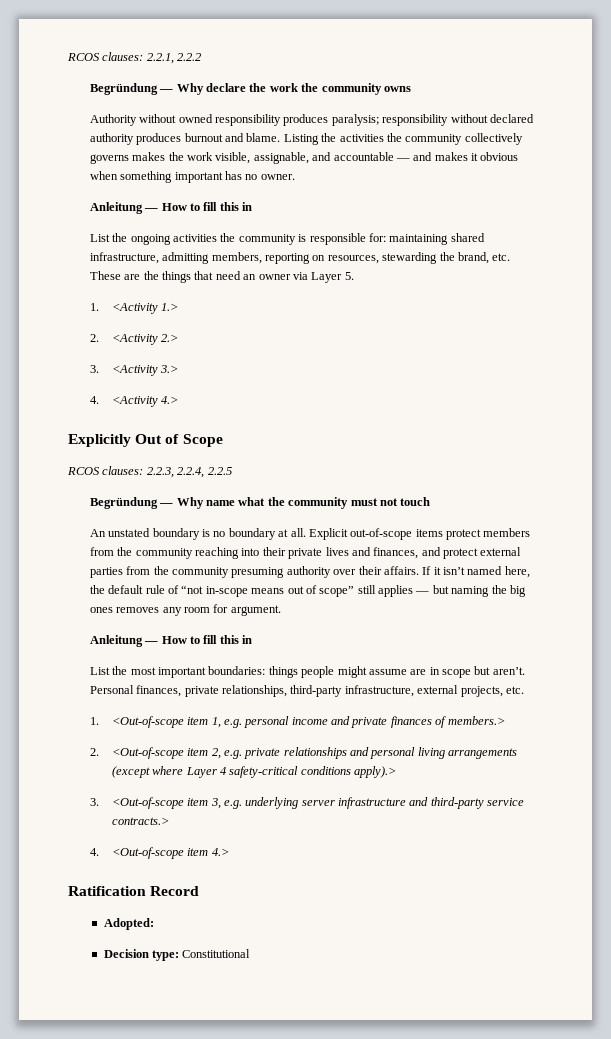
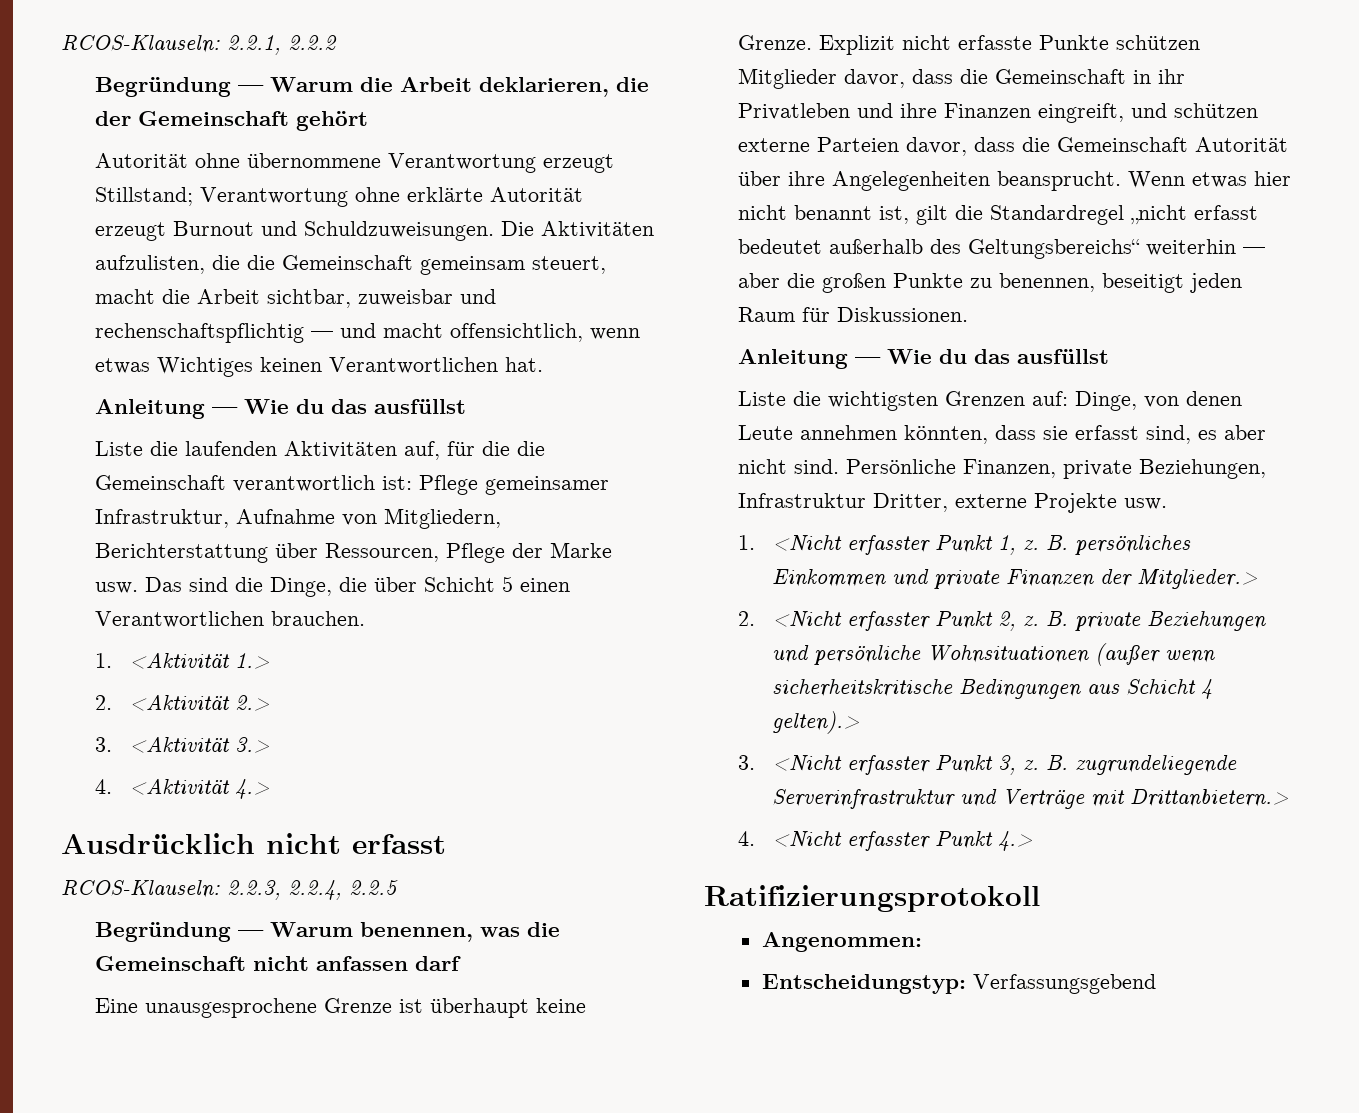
- RCOS clauses: 2.2.1, 2.2.2
+ RCOS-Klauseln: 2.2.1, 2.2.2
- Begründung — Why declare the work the community owns
- Authority without owned responsibility produces paralysis; responsibility without declared authority produces burnout and blame. Listing the activities the community collectively governs makes the work visible, assignable, and accountable — and makes it obvious when something important has no owner.
- Anleitung — How to fill this in
- List the ongoing activities the community is responsible for: maintaining shared infrastructure, admitting members, reporting on resources, stewarding the brand, etc. These are the things that need an owner via Layer 5.
- 1. <Activity 1.>
+ Begründung — Warum die Arbeit deklarieren, die der Gemeinschaft gehört
+ Autorität ohne übernommene Verantwortung erzeugt Stillstand; Verantwortung ohne erklärte Autorität erzeugt Burnout und Schuldzuweisungen. Die Aktivitäten aufzulisten, die die Gemeinschaft gemeinsam steuert, macht die Arbeit sichtbar, zuweisbar und rechenschaftspflichtig — und macht offensichtlich, wenn etwas Wichtiges keinen Verantwortlichen hat.
+ Anleitung — Wie du das ausfüllst
+ Liste die laufenden Aktivitäten auf, für die die Gemeinschaft verantwortlich ist: Pflege gemeinsamer Infrastruktur, Aufnahme von Mitgliedern, Berichterstattung über Ressourcen, Pflege der Marke usw. Das sind die Dinge, die über Schicht 5 einen Verantwortlichen brauchen.
+ 1. <Aktivität 1.>
- 2. <Activity 2.>
+ 2. <Aktivität 2.>
- 3. <Activity 3.>
+ 3. <Aktivität 3.>
- 4. <Activity 4.>
- Explicitly Out of Scope
- RCOS clauses: 2.2.3, 2.2.4, 2.2.5
+ 4. <Aktivität 4.>
+ Ausdrücklich nicht erfasst
+ RCOS-Klauseln: 2.2.3, 2.2.4, 2.2.5
- Begründung — Why name what the community must not touch
- An unstated boundary is no boundary at all. Explicit out-of-scope items protect members from the community reaching into their private lives and finances, and protect external parties from the community presuming authority over their affairs. If it isn’t named here, the default rule of “not in-scope means out of scope” still applies — but naming the big ones removes any room for argument.
- Anleitung — How to fill this in
- List the most important boundaries: things people might assume are in scope but aren’t. Personal finances, private relationships, third-party infrastructure, external projects, etc.
- 1. <Out-of-scope item 1, e.g. personal income and private finances of members.>
- 2. <Out-of-scope item 2, e.g. private relationships and personal living arrangements (except where Layer 4 safety-critical conditions apply).>
- 3. <Out-of-scope item 3, e.g. underlying server infrastructure and third-party service contracts.>
- 4. <Out-of-scope item 4.>
- Ratification Record
- Adopted:
- Decision type: Constitutional
+ Begründung — Warum benennen, was die Gemeinschaft nicht anfassen darf
+ Eine unausgesprochene Grenze ist überhaupt keine Grenze. Explizit nicht erfasste Punkte schützen Mitglieder davor, dass die Gemeinschaft in ihr Privatleben und ihre Finanzen eingreift, und schützen externe Parteien davor, dass die Gemeinschaft Autorität über ihre Angelegenheiten beansprucht. Wenn etwas hier nicht benannt ist, gilt die Standardregel „nicht erfasst bedeutet außerhalb des Geltungsbereichs“ weiterhin — aber die großen Punkte zu benennen, beseitigt jeden Raum für Diskussionen.
+ Anleitung — Wie du das ausfüllst
+ Liste die wichtigsten Grenzen auf: Dinge, von denen Leute annehmen könnten, dass sie erfasst sind, es aber nicht sind. Persönliche Finanzen, private Beziehungen, Infrastruktur Dritter, externe Projekte usw.
+ 1. <Nicht erfasster Punkt 1, z. B. persönliches Einkommen und private Finanzen der Mitglieder.>
+ 2. <Nicht erfasster Punkt 2, z. B. private Beziehungen und persönliche Wohnsituationen (außer wenn sicherheitskritische Bedingungen aus Schicht 4 gelten).>
+ 3. <Nicht erfasster Punkt 3, z. B. zugrundeliegende Serverinfrastruktur und Verträge mit Drittanbietern.>
+ 4. <Nicht erfasster Punkt 4.>
+ Ratifizierungsprotokoll
+ Angenommen:
+ Entscheidungstyp: Verfassungsgebend

